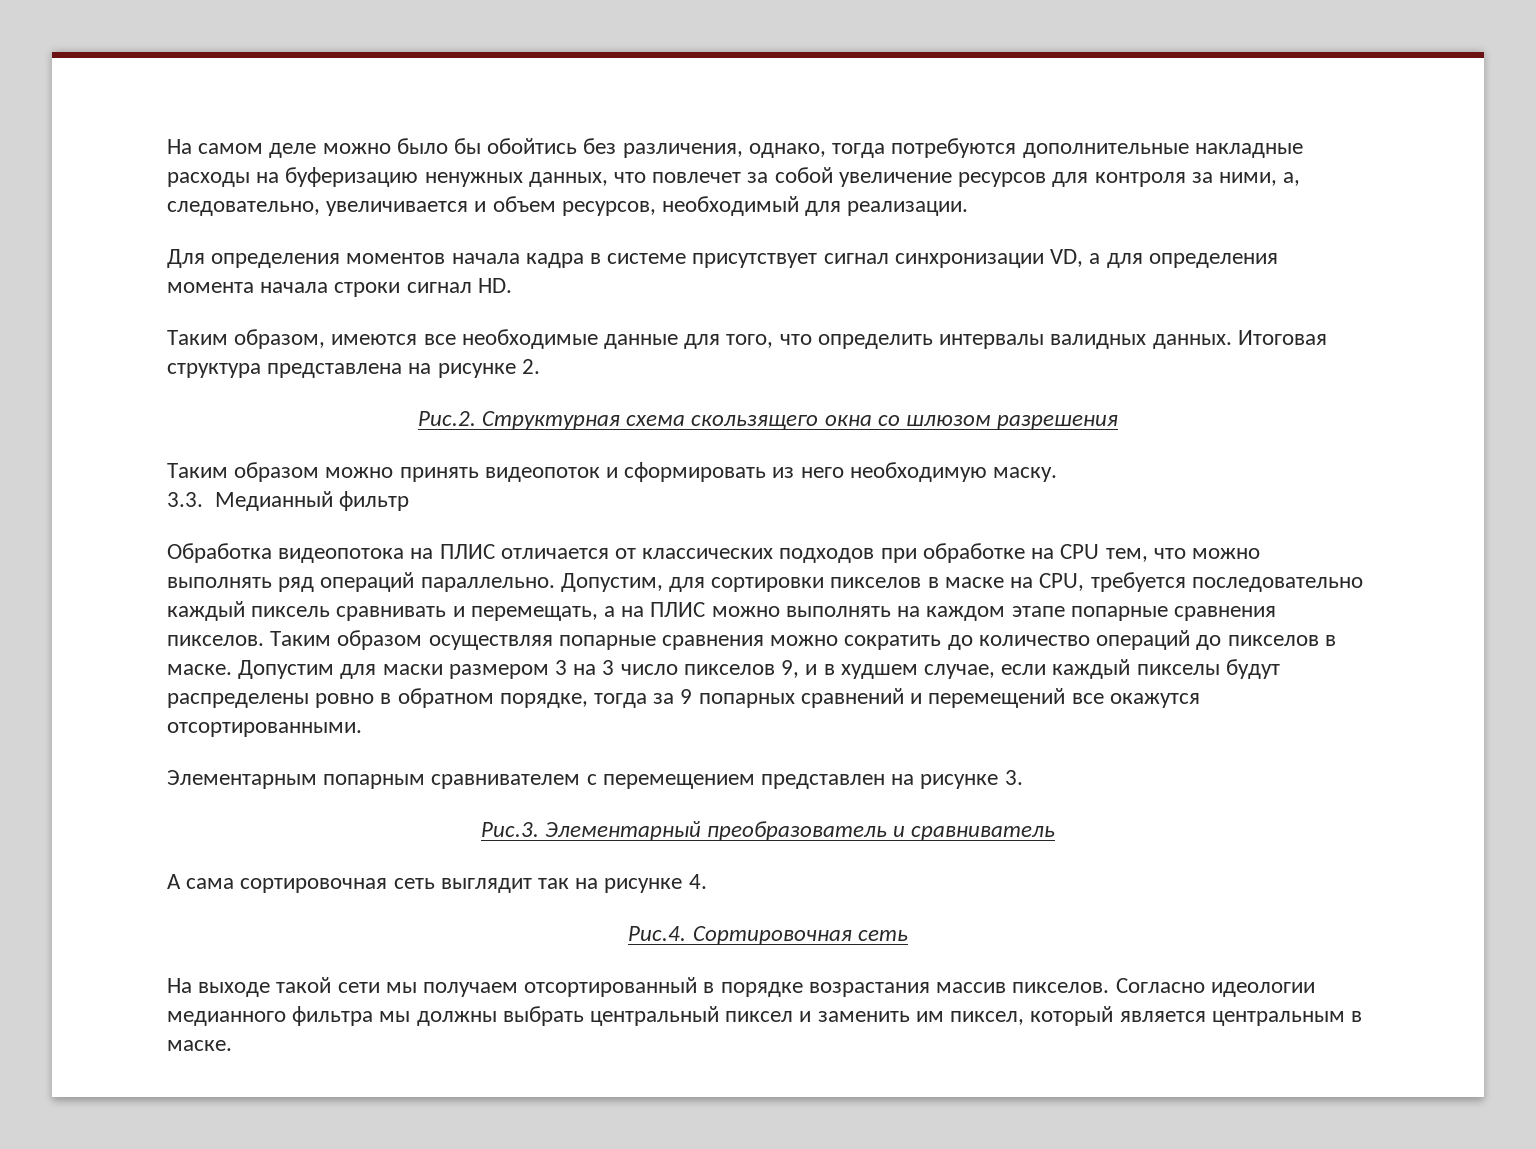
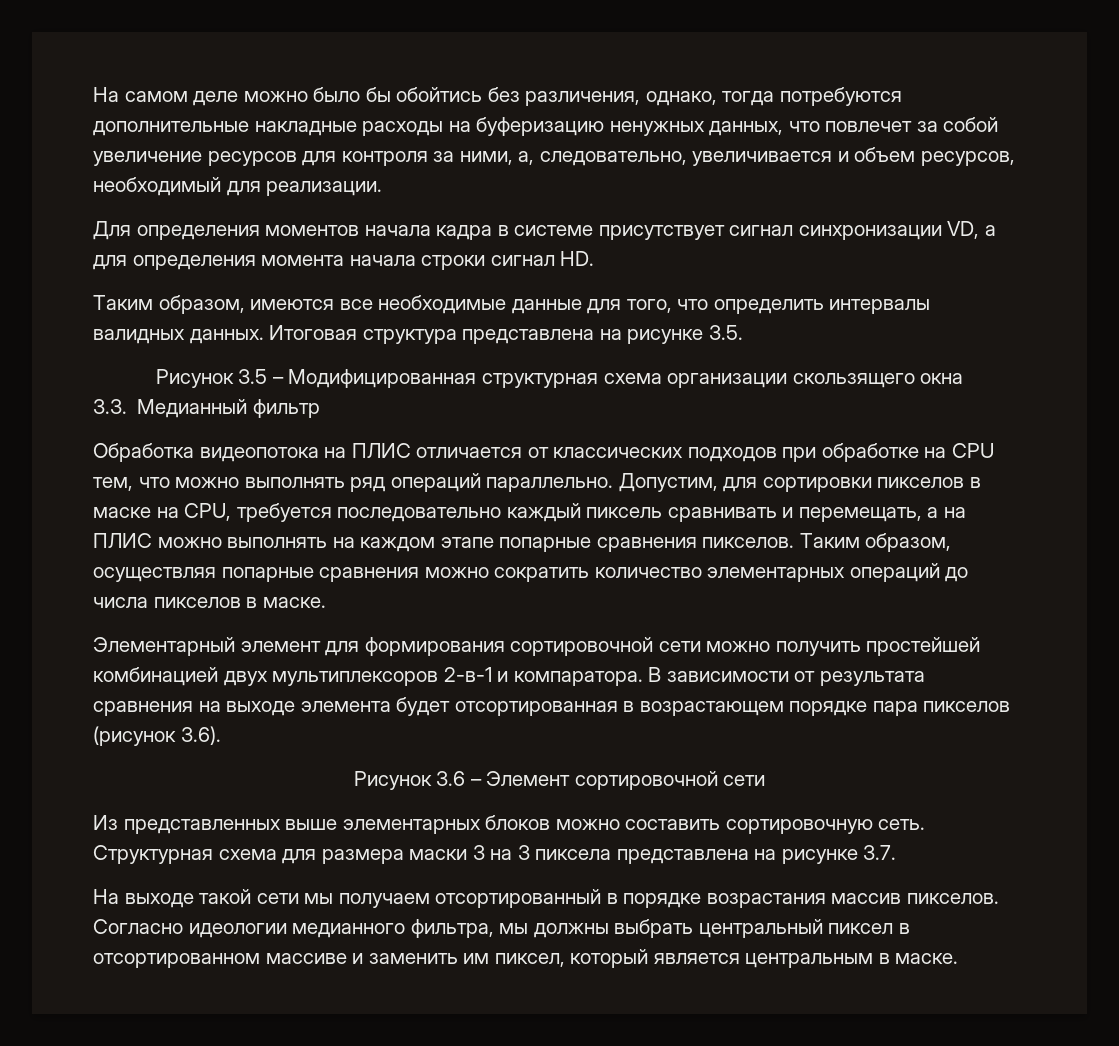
- Итоговая структура представлена на рисунке 2.
- Рис.2. Структурная схема скользящего окна со шлюзом разрешения
- Таким образом можно принять видеопоток и сформировать из него необходимую маску.
+ Итоговая структура представлена на рисунке 3.5.
+ Рисунок 3.5 – Модифицированная структурная схема организации скользящего окна
- Таким образом осуществляя попарные сравнения можно сократить до количество операций до пикселов в маске. Допустим для маски размером 3 на 3 число пикселов 9, и в худшем случае, если каждый пикселы будут распределены ровно в обратном порядке, тогда за 9 попарных сравнений и перемещений все окажутся отсортированными.
- Элементарным попарным сравнивателем с перемещением представлен на рисунке 3.
- Рис.3. Элементарный преобразователь и сравниватель
- А сама сортировочная сеть выглядит так на рисунке 4.
- Рис.4. Сортировочная сеть
+ Таким образом, осуществляя попарные сравнения можно сократить количество элементарных операций до числа пикселов в маске.
+ Элементарный элемент для формирования сортировочной сети можно получить простейшей комбинацией двух мультиплексоров 2-в-1 и компаратора. В зависимости от результата сравнения на выходе элемента будет отсортированная в возрастающем порядке пара пикселов (рисунок 3.6).
+ Рисунок 3.6 – Элемент сортировочной сети
+ Из представленных выше элементарных блоков можно составить сортировочную сеть. Структурная схема для размера маски 3 на 3 пиксела представлена на рисунке 3.7.
- Согласно идеологии медианного фильтра мы должны выбрать центральный пиксел и заменить им пиксел, который является центральным в маске.
+ Согласно идеологии медианного фильтра, мы должны выбрать центральный пиксел в отсортированном массиве и заменить им пиксел, который является центральным в маске.

